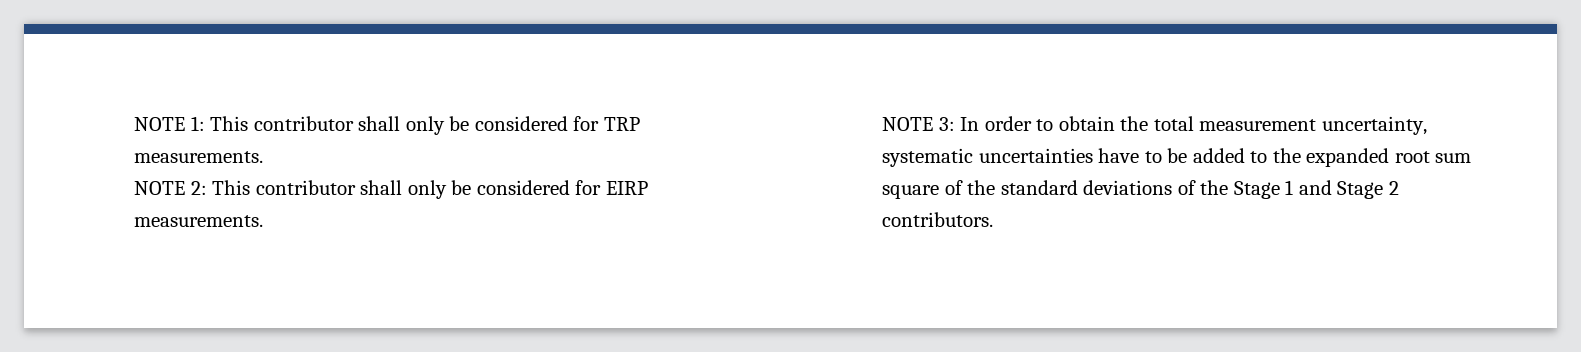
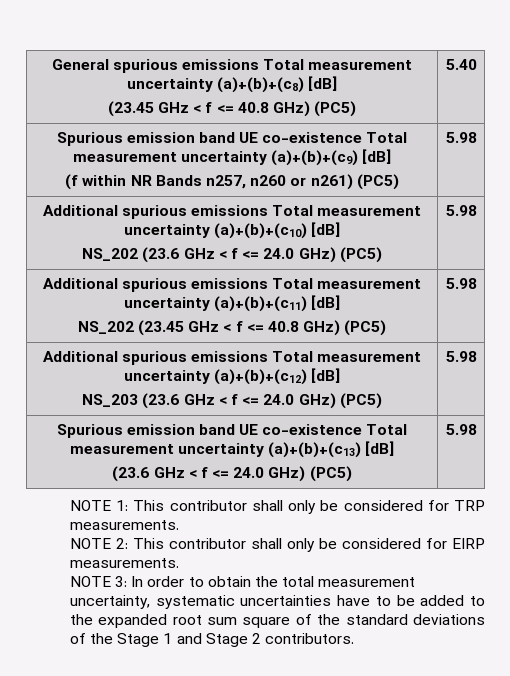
+ General spurious emissions Total measurement uncertainty (a)+(b)+(c8) [dB]
+ (23.45 GHz < f <= 40.8 GHz) (PC5) | 5.40
+ Spurious emission band UE co-existence Total measurement uncertainty (a)+(b)+(c9) [dB]
+ (f within NR Bands n257, n260 or n261) (PC5) | 5.98
+ Additional spurious emissions Total measurement uncertainty (a)+(b)+(c10) [dB]
+ NS_202 (23.6 GHz < f <= 24.0 GHz) (PC5) | 5.98
+ Additional spurious emissions Total measurement uncertainty (a)+(b)+(c11) [dB]
+ NS_202 (23.45 GHz < f <= 40.8 GHz) (PC5) | 5.98
+ Additional spurious emissions Total measurement uncertainty (a)+(b)+(c12) [dB]
+ NS_203 (23.6 GHz < f <= 24.0 GHz) (PC5) | 5.98
+ Spurious emission band UE co-existence Total measurement uncertainty (a)+(b)+(c13) [dB]
+ (23.6 GHz < f <= 24.0 GHz) (PC5) | 5.98

